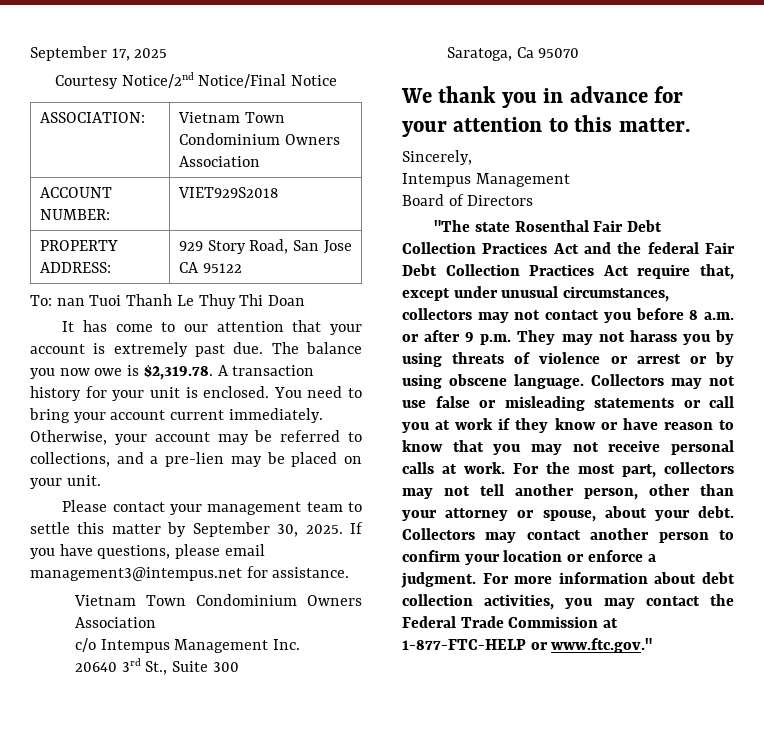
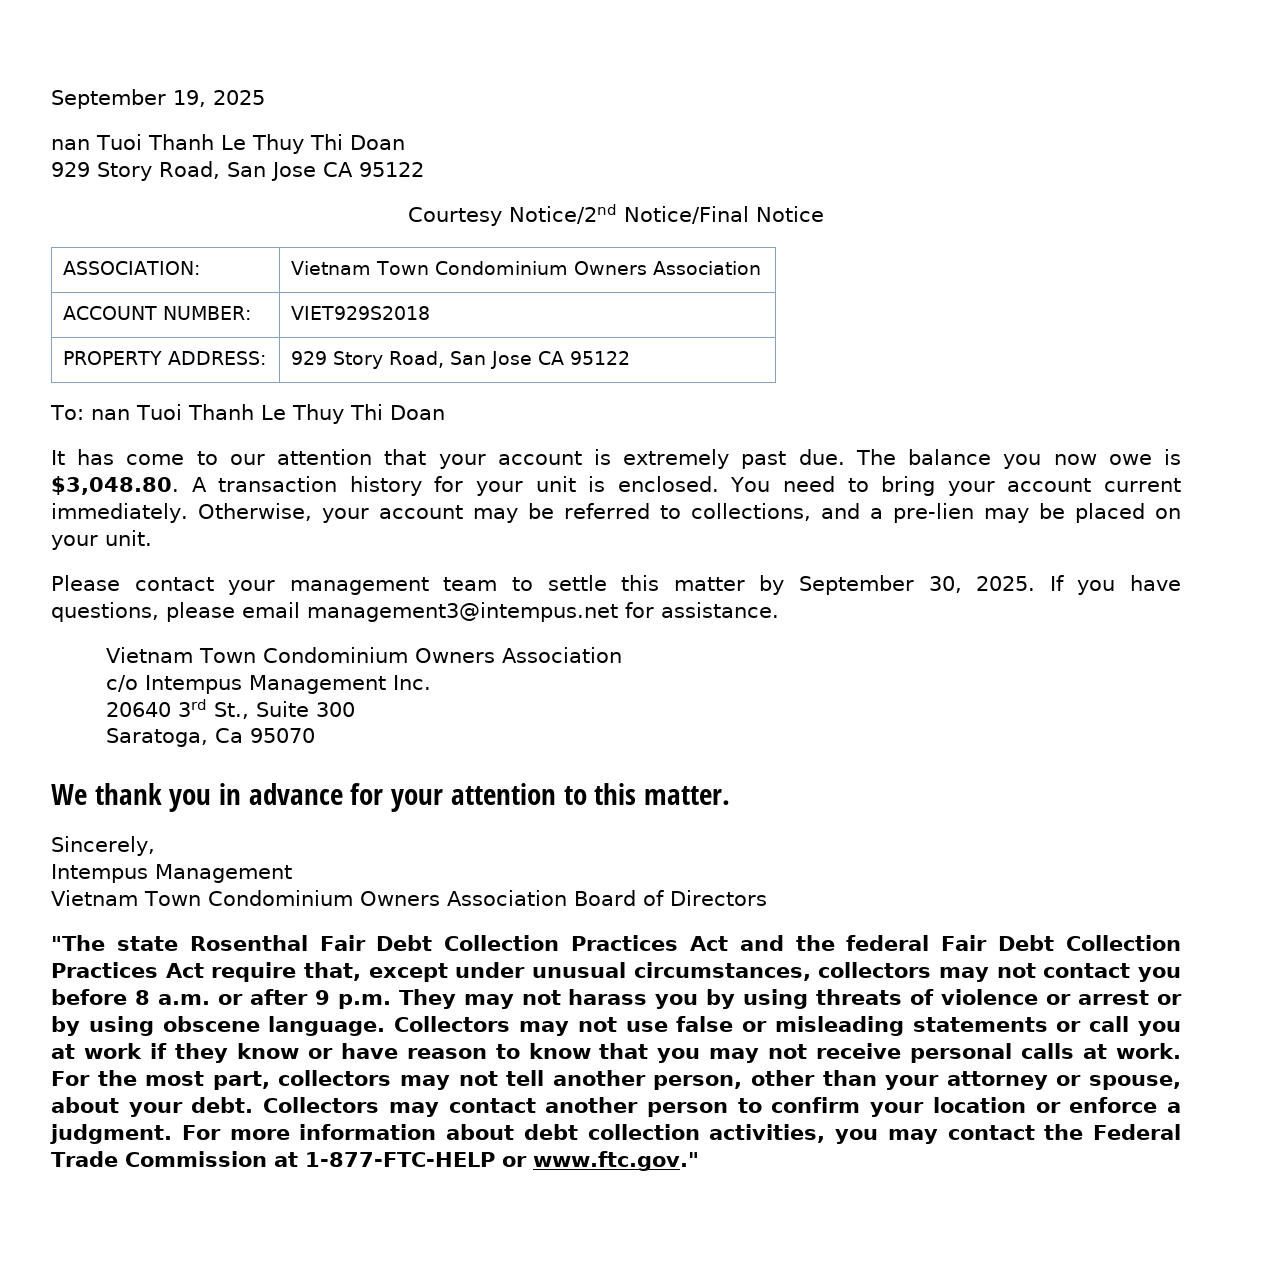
- September 17, 2025
+ September 19, 2025
+ nan Tuoi Thanh Le Thuy Thi Doan
+ 929 Story Road, San Jose CA 95122
- The balance you now owe is $2,319.78. A transaction history for your unit is enclosed.
+ The balance you now owe is $3,048.80. A transaction history for your unit is enclosed.
- Board of Directors
+ Vietnam Town Condominium Owners Association Board of Directors

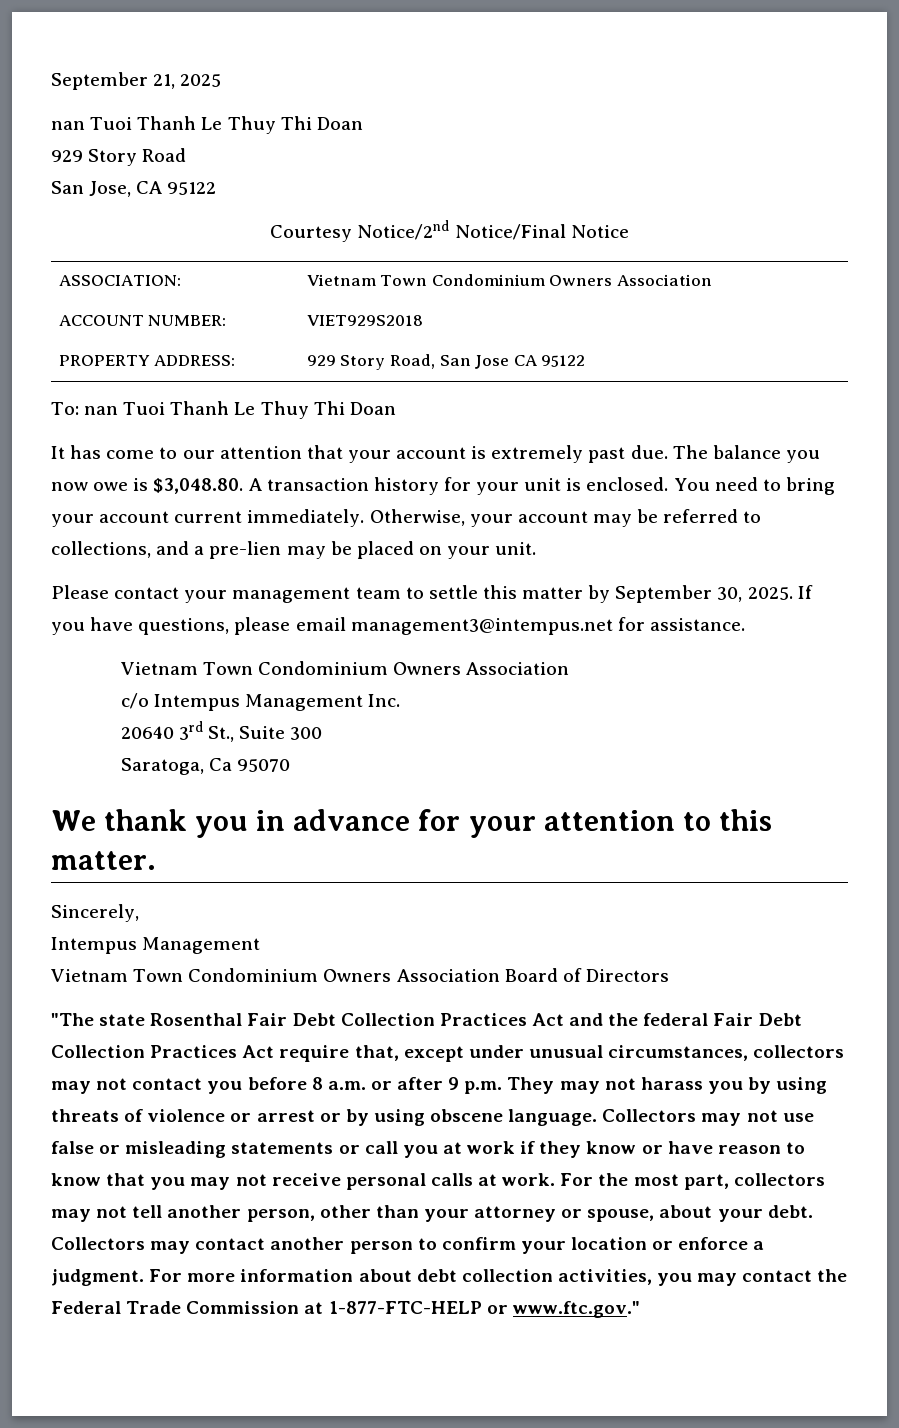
- September 19, 2025
+ September 21, 2025
  nan Tuoi Thanh Le Thuy Thi Doan
- 929 Story Road, San Jose CA 95122
+ 929 Story Road
+ San Jose, CA 95122

